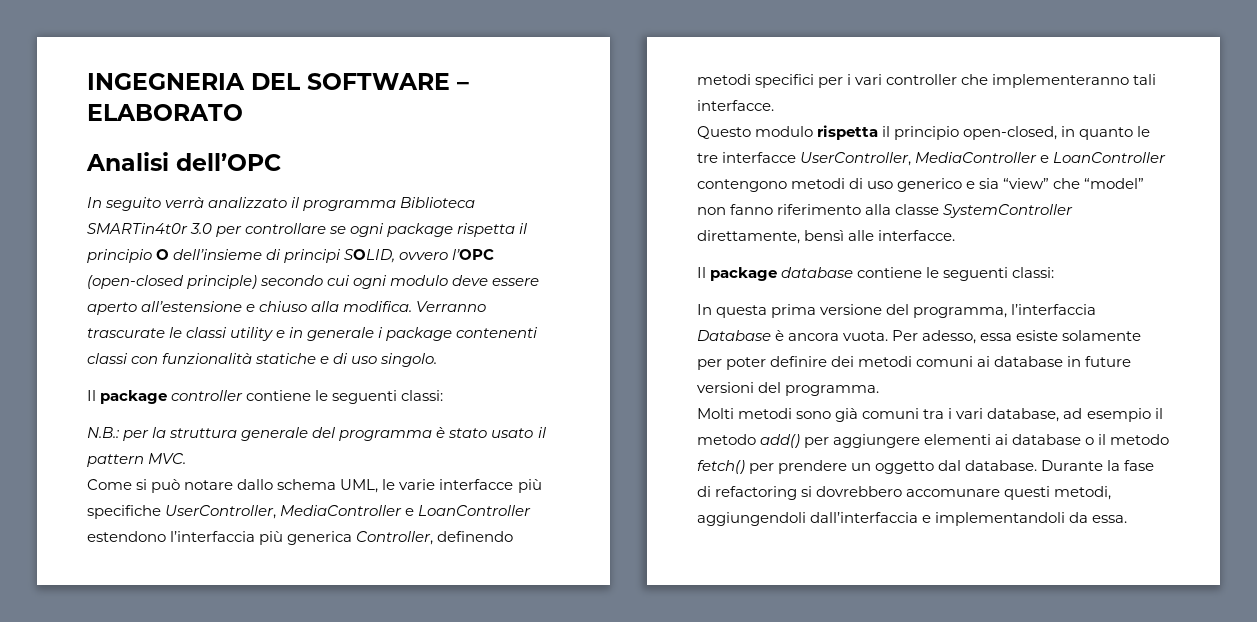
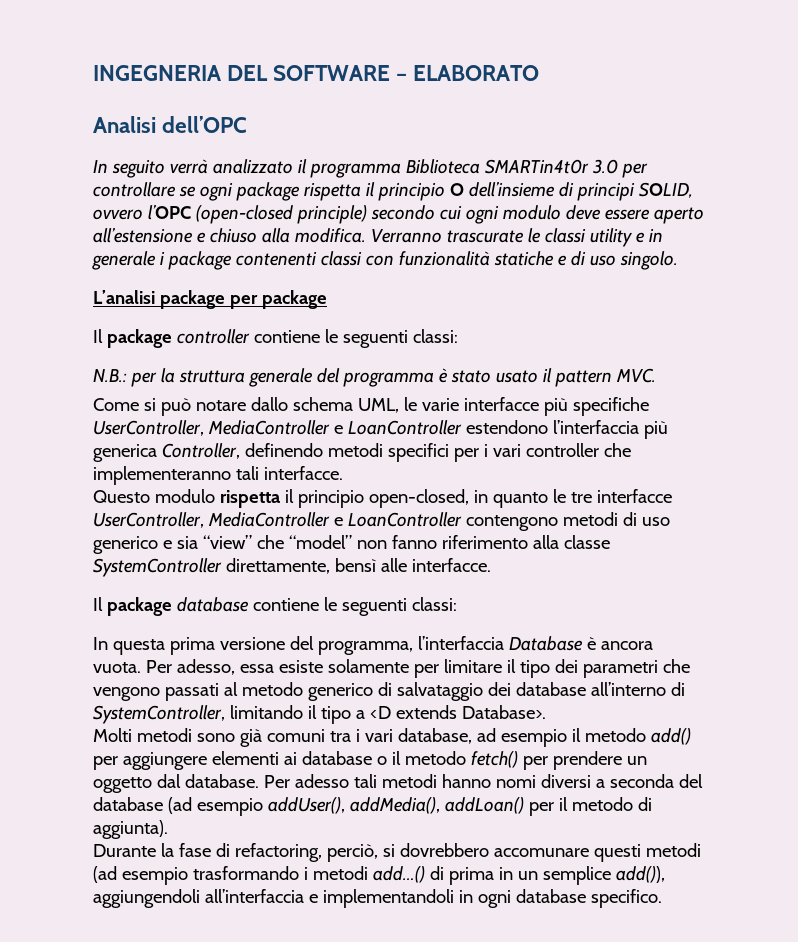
+ L’analisi package per package
- Per adesso, essa esiste solamente per poter definire dei metodi comuni ai database in future versioni del programma.
+ Per adesso, essa esiste solamente per limitare il tipo dei parametri che vengono passati al metodo generico di salvataggio dei database all’interno di SystemController, limitando il tipo a <D extends Database>.
- Molti metodi sono già comuni tra i vari database, ad esempio il metodo add() per aggiungere elementi ai database o il metodo fetch() per prendere un oggetto dal database. Durante la fase di refactoring si dovrebbero accomunare questi metodi, aggiungendoli dall’interfaccia e implementandoli da essa.
+ Molti metodi sono già comuni tra i vari database, ad esempio il metodo add() per aggiungere elementi ai database o il metodo fetch() per prendere un oggetto dal database. Per adesso tali metodi hanno nomi diversi a seconda del database (ad esempio addUser(), addMedia(), addLoan() per il metodo di aggiunta).
+ Durante la fase di refactoring, perciò, si dovrebbero accomunare questi metodi (ad esempio trasformando i metodi add…() di prima in un semplice add()), aggiungendoli all’interfaccia e implementandoli in ogni database specifico.

